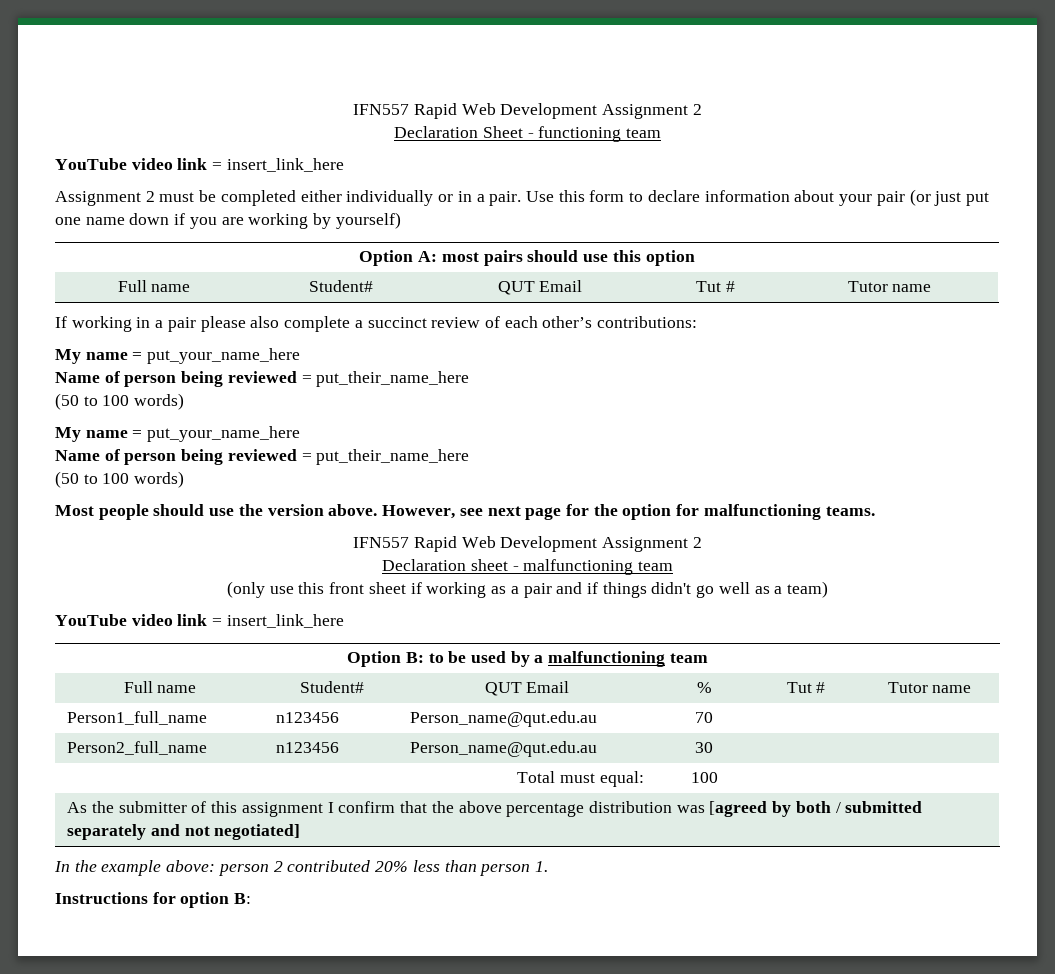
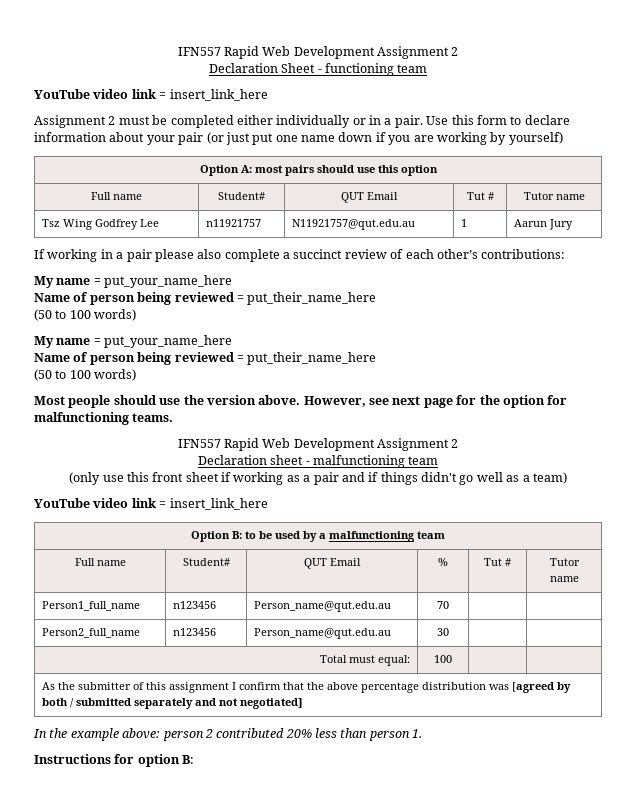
+ Tsz Wing Godfrey Lee | n11921757 | N11921757@qut.edu.au | 1 | Aarun Jury

